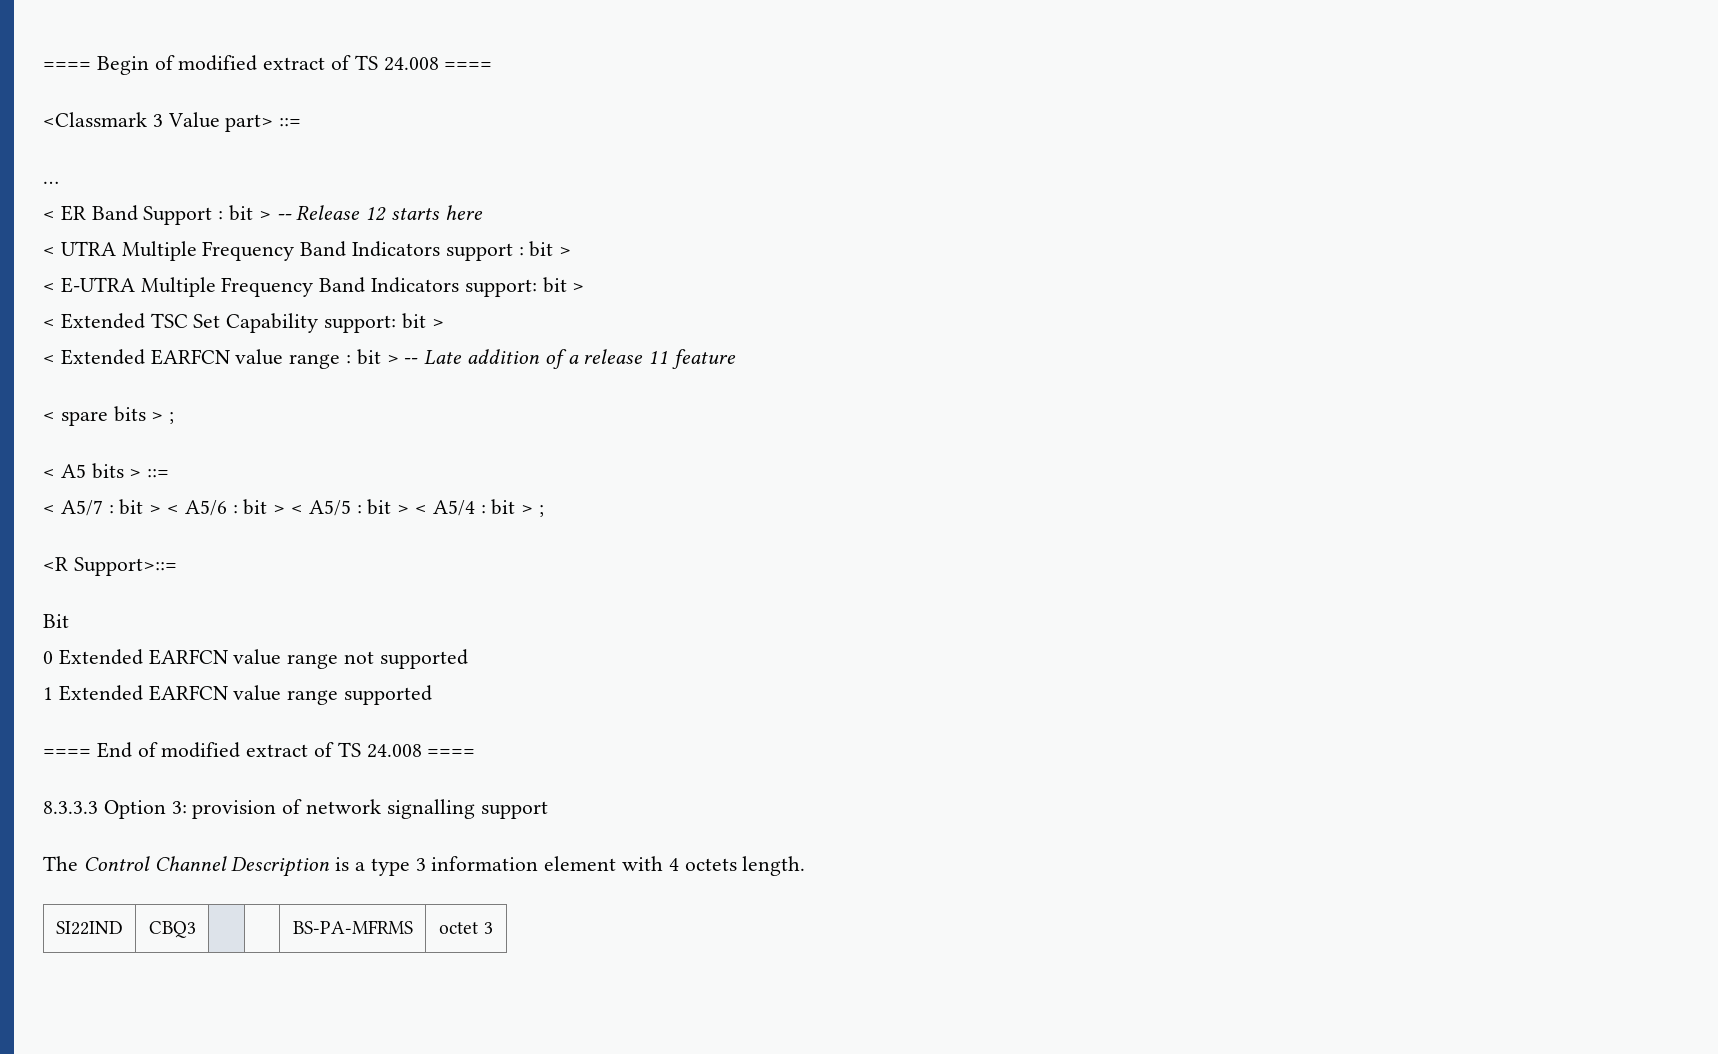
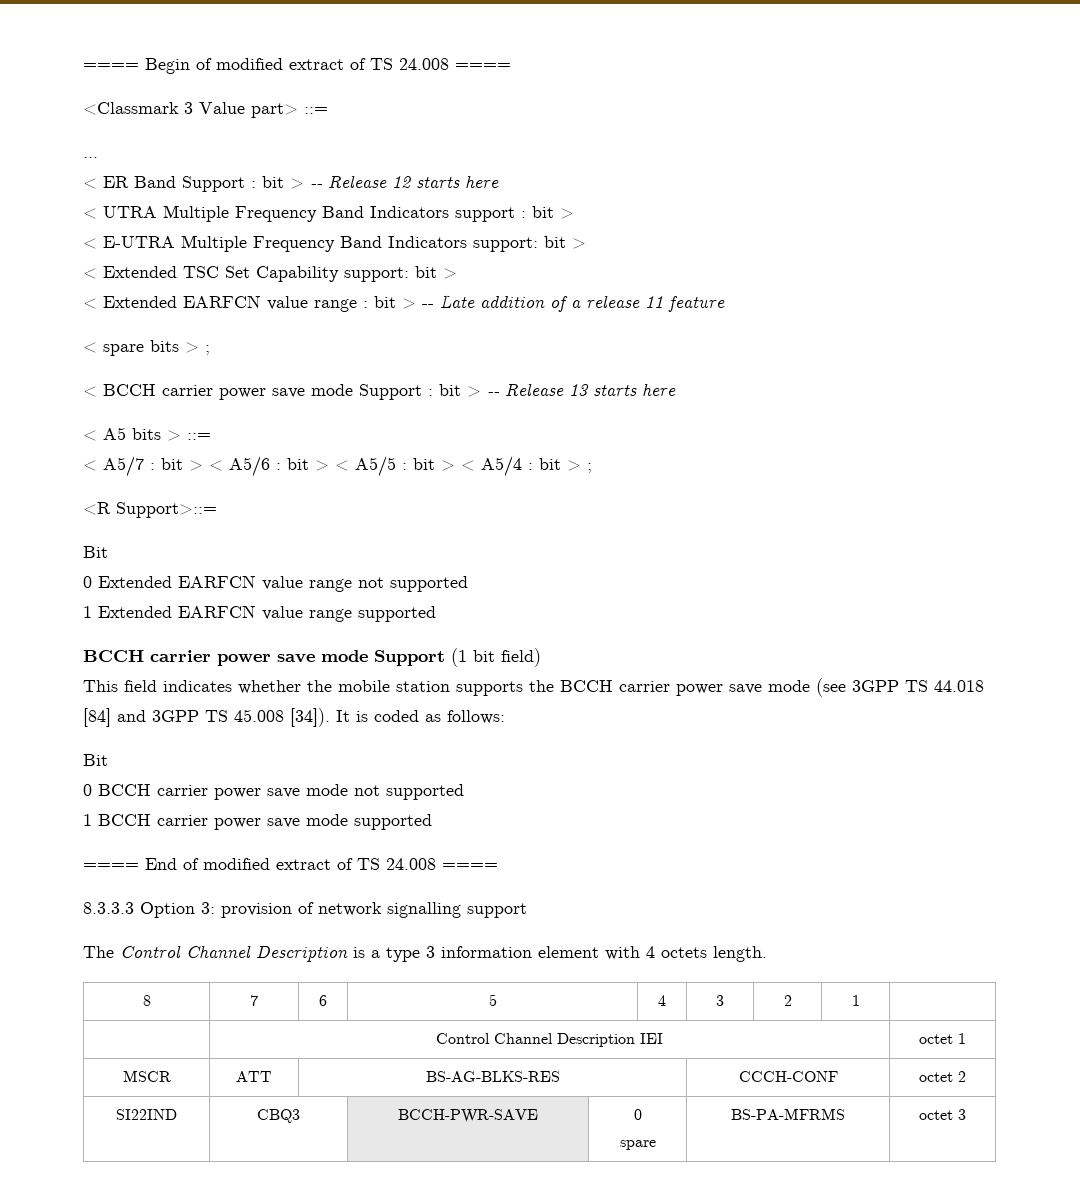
+ < BCCH carrier power save mode Support : bit > -- Release 13 starts here
+ BCCH carrier power save mode Support (1 bit field)
+ This field indicates whether the mobile station supports the BCCH carrier power save mode (see 3GPP TS 44.018 [84] and 3GPP TS 45.008 [34]). It is coded as follows:
+ Bit
+ 0 BCCH carrier power save mode not supported
+ 1 BCCH carrier power save mode supported
+ 8 | 7 | 6 | 5 | 4 | 3 | 2 | 1 |
+ | Control Channel Description IEI | octet 1
+ MSCR | ATT | BS-AG-BLKS-RES | CCCH-CONF | octet 2
- SI22IND | CBQ3 | | | BS-PA-MFRMS | octet 3
+ SI22IND | CBQ3 | BCCH-PWR-SAVE | 0
+ spare | BS-PA-MFRMS | octet 3

